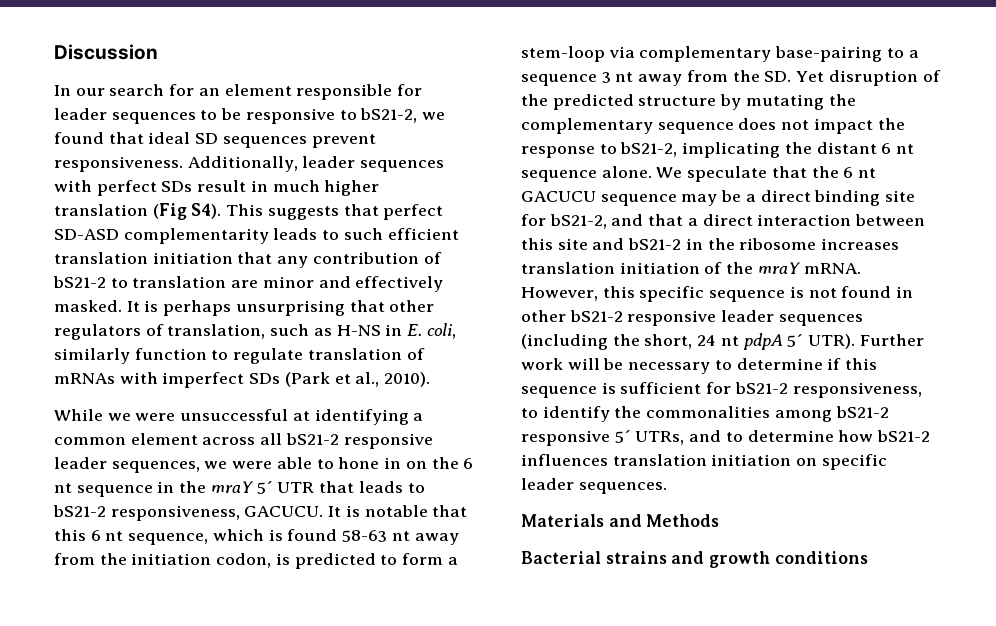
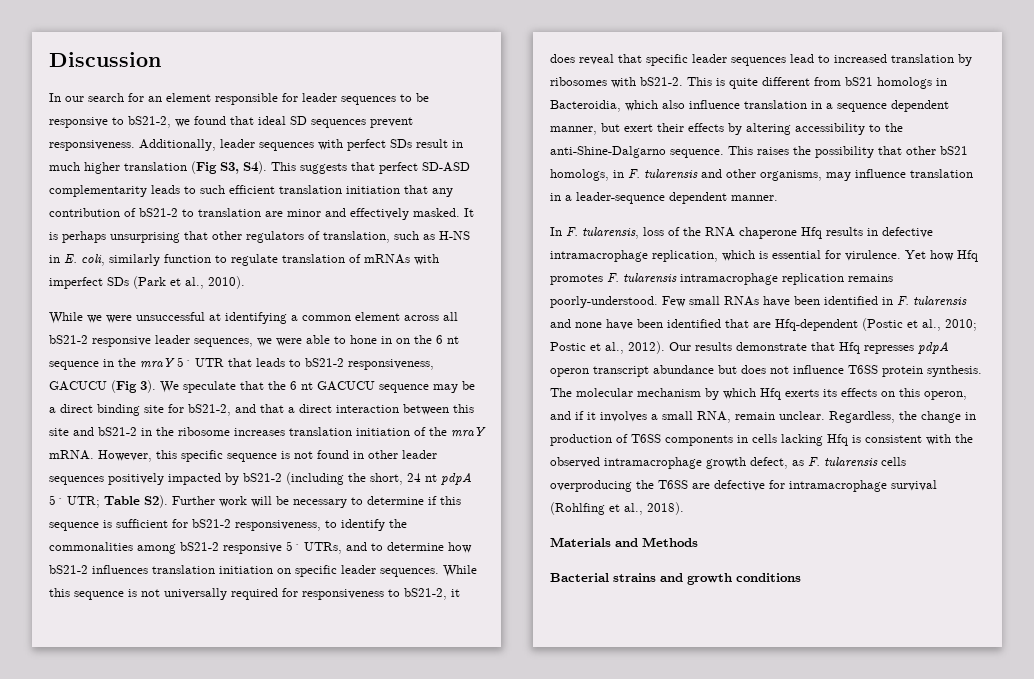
- Additionally, leader sequences with perfect SDs result in much higher translation (Fig S4). This suggests that perfect SD-ASD complementarity leads to such efficient translation initiation that any contribution of bS21-2 to translation are minor and effectively masked.
+ Additionally, leader sequences with perfect SDs result in much higher translation (Fig S3, S4). This suggests that perfect SD-ASD complementarity leads to such efficient translation initiation that any contribution of bS21-2 to translation are minor and effectively masked.
- While we were unsuccessful at identifying a common element across all bS21-2 responsive leader sequences, we were able to hone in on the 6 nt sequence in the mraY 5´ UTR that leads to bS21-2 responsiveness, GACUCU. It is notable that this 6 nt sequence, which is found 58-63 nt away from the initiation codon, is predicted to form a stem-loop via complementary base-pairing to a sequence 3 nt away from the SD. Yet disruption of the predicted structure by mutating the complementary sequence does not impact the response to bS21-2, implicating the distant 6 nt sequence alone.
+ While we were unsuccessful at identifying a common element across all bS21-2 responsive leader sequences, we were able to hone in on the 6 nt sequence in the mraY 5´ UTR that leads to bS21-2 responsiveness, GACUCU (Fig 3).
- However, this specific sequence is not found in other bS21-2 responsive leader sequences (including the short, 24 nt pdpA 5´ UTR). Further work will be necessary to determine if this sequence is sufficient for bS21-2 responsiveness, to identify the commonalities among bS21-2 responsive 5´ UTRs, and to determine how bS21-2 influences translation initiation on specific leader sequences.
+ However, this specific sequence is not found in other leader sequences positively impacted by bS21-2 (including the short, 24 nt pdpA 5´ UTR; Table S2). Further work will be necessary to determine if this sequence is sufficient for bS21-2 responsiveness, to identify the commonalities among bS21-2 responsive 5´ UTRs, and to determine how bS21-2 influences translation initiation on specific leader sequences. While this sequence is not universally required for responsiveness to bS21-2, it does reveal that specific leader sequences lead to increased translation by ribosomes with bS21-2. This is quite different from bS21 homologs in Bacteroidia, which also influence translation in a sequence dependent manner, but exert their effects by altering accessibility to the anti-Shine-Dalgarno sequence. This raises the possibility that other bS21 homologs, in F. tularensis and other organisms, may influence translation in a leader-sequence dependent manner.
+ In F. tularensis, loss of the RNA chaperone Hfq results in defective intramacrophage replication, which is essential for virulence. Yet how Hfq promotes F. tularensis intramacrophage replication remains poorly-understood. Few small RNAs have been identified in F. tularensis and none have been identified that are Hfq-dependent (Postic et al., 2010; Postic et al., 2012). Our results demonstrate that Hfq represses pdpA operon transcript abundance but does not influence T6SS protein synthesis. The molecular mechanism by which Hfq exerts its effects on this operon, and if it involves a small RNA, remain unclear. Regardless, the change in production of T6SS components in cells lacking Hfq is consistent with the observed intramacrophage growth defect, as F. tularensis cells overproducing the T6SS are defective for intramacrophage survival (Rohlfing et al., 2018).

